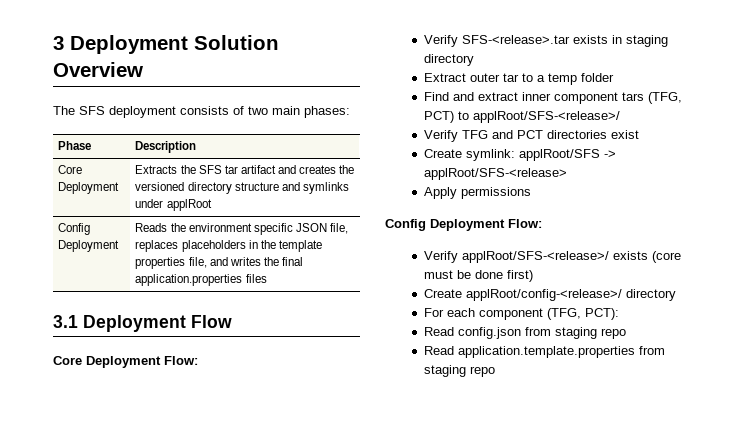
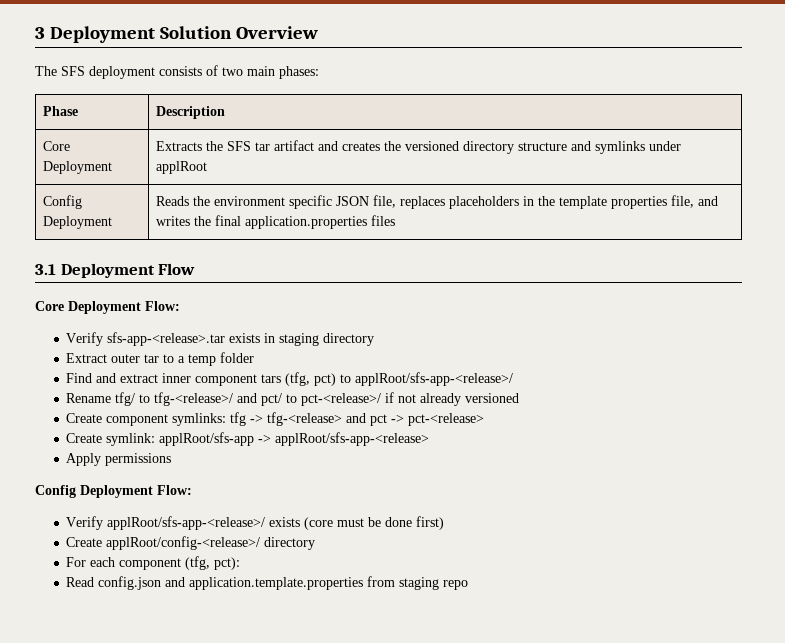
- Verify SFS-<release>.tar exists in staging directory
+ Verify sfs-app-<release>.tar exists in staging directory
- Find and extract inner component tars (TFG, PCT) to applRoot/SFS-<release>/
- Verify TFG and PCT directories exist
+ Find and extract inner component tars (tfg, pct) to applRoot/sfs-app-<release>/
+ Rename tfg/ to tfg-<release>/ and pct/ to pct-<release>/ if not already versioned
+ Create component symlinks: tfg -> tfg-<release> and pct -> pct-<release>
- Create symlink: applRoot/SFS -> applRoot/SFS-<release>
+ Create symlink: applRoot/sfs-app -> applRoot/sfs-app-<release>
- Verify applRoot/SFS-<release>/ exists (core must be done first)
+ Verify applRoot/sfs-app-<release>/ exists (core must be done first)
- For each component (TFG, PCT):
+ For each component (tfg, pct):
- Read config.json from staging repo
- Read application.template.properties from staging repo
+ Read config.json and application.template.properties from staging repo

